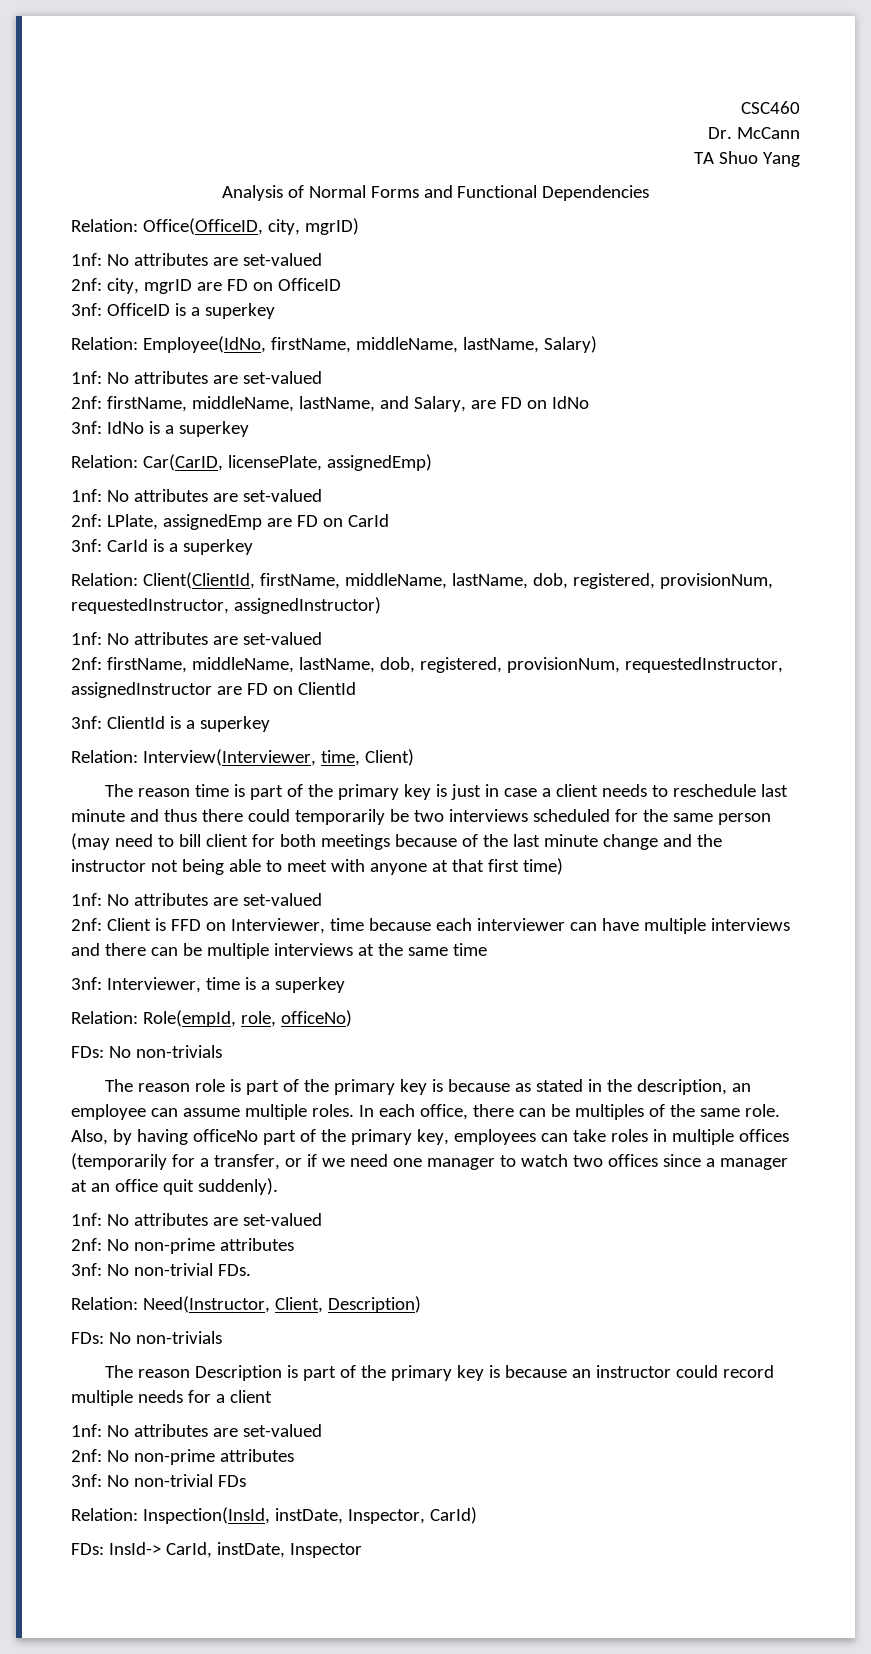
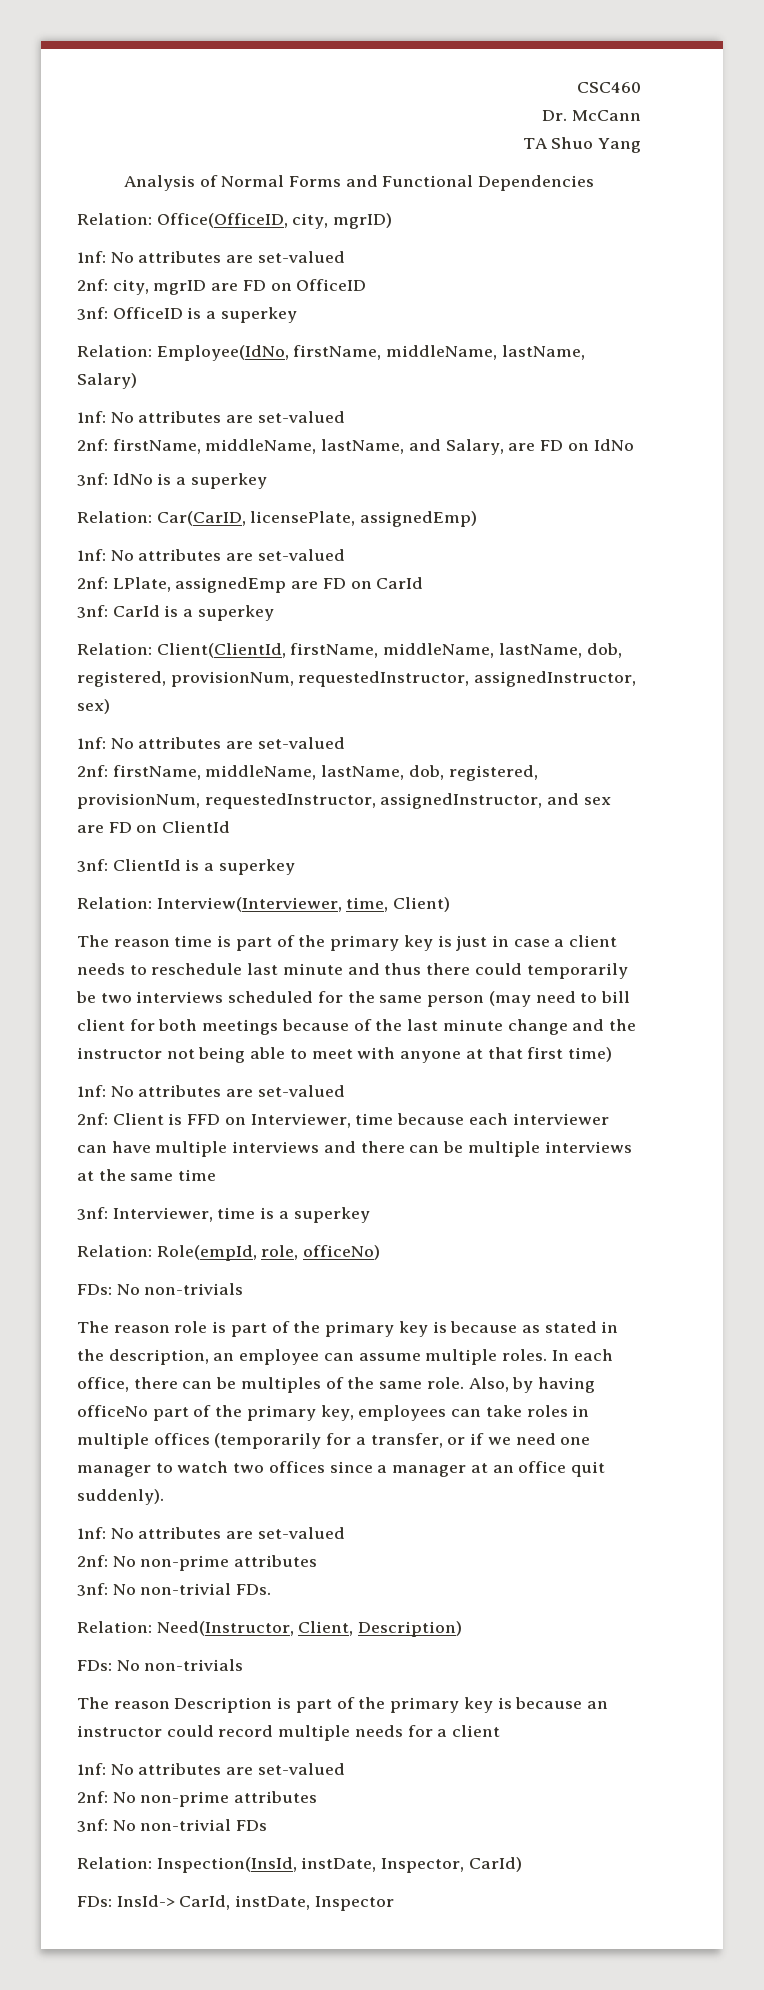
- Relation: Client(ClientId, firstName, middleName, lastName, dob, registered, provisionNum, requestedInstructor, assignedInstructor)
+ Relation: Client(ClientId, firstName, middleName, lastName, dob, registered, provisionNum, requestedInstructor, assignedInstructor, sex)
- 2nf: firstName, middleName, lastName, dob, registered, provisionNum, requestedInstructor, assignedInstructor are FD on ClientId
+ 2nf: firstName, middleName, lastName, dob, registered, provisionNum, requestedInstructor, assignedInstructor, and sex are FD on ClientId

